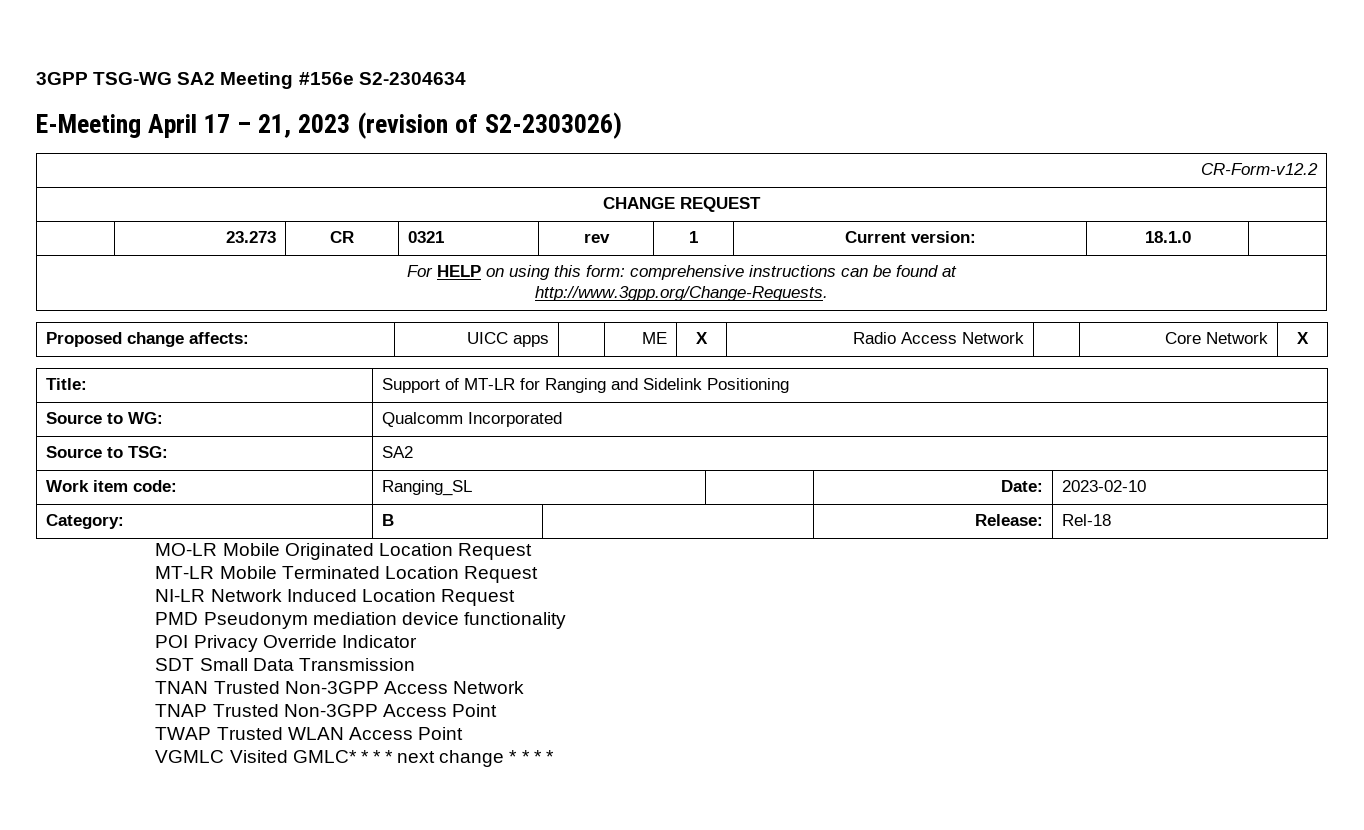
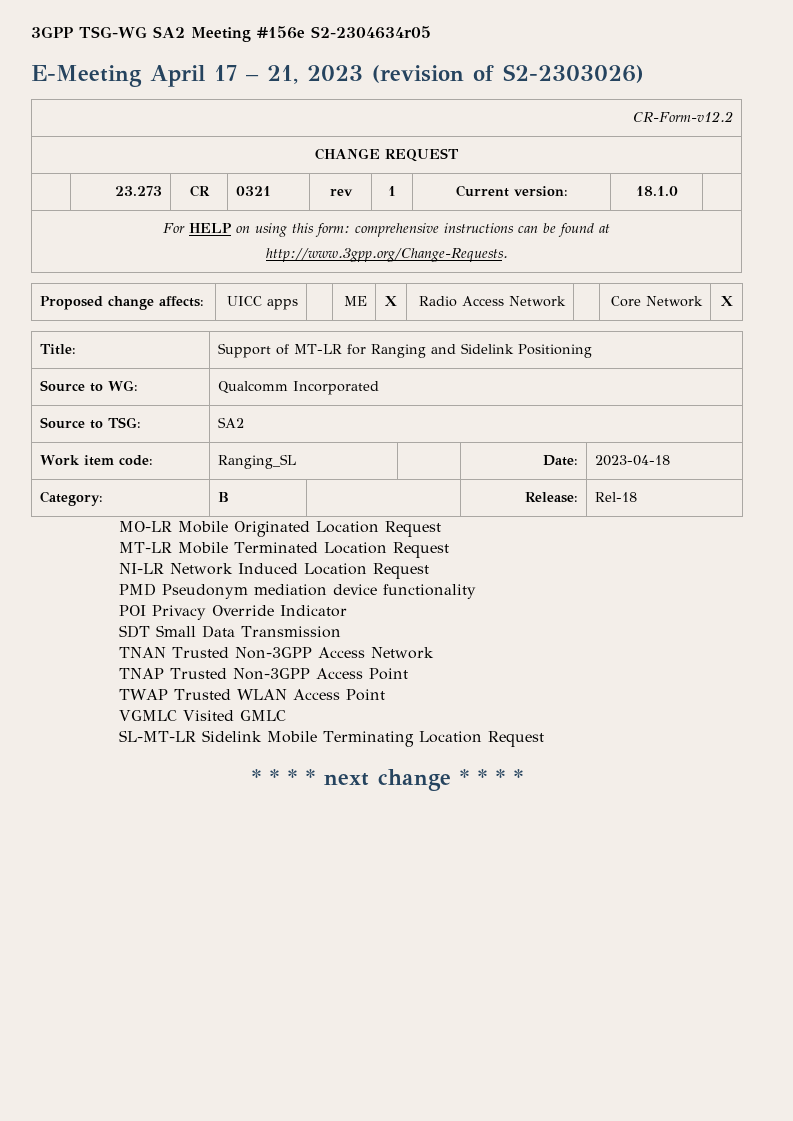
- 3GPP TSG-WG SA2 Meeting #156e S2-2304634
+ 3GPP TSG-WG SA2 Meeting #156e S2-2304634r05
- Work item code: | Ranging_SL | | Date: | 2023-02-10
+ Work item code: | Ranging_SL | | Date: | 2023-04-18
- VGMLC Visited GMLC* * * * next change * * * *
+ VGMLC Visited GMLC
+ SL-MT-LR Sidelink Mobile Terminating Location Request
+ * * * * next change * * * *

